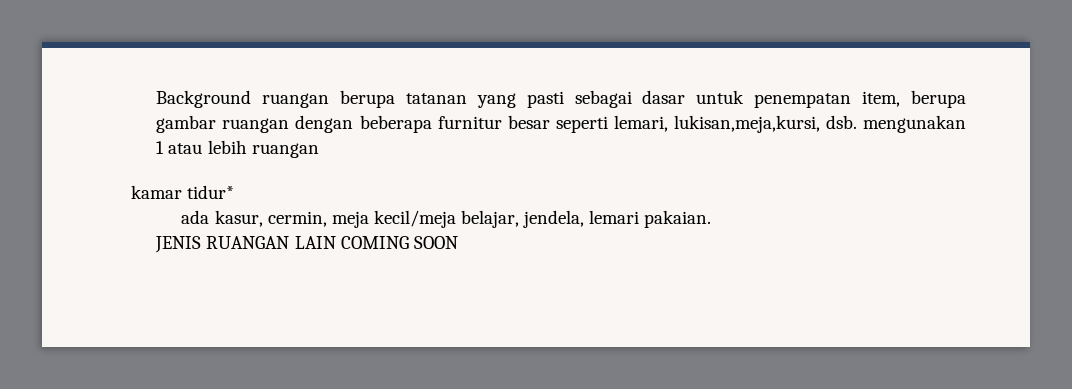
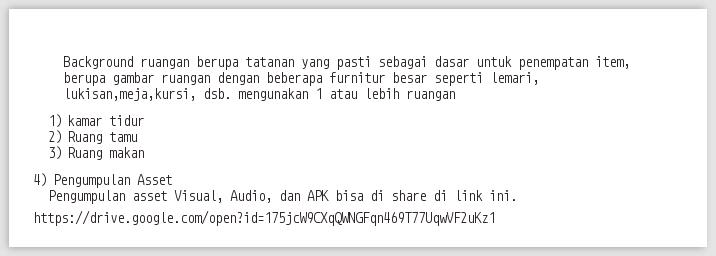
- kamar tidur*
- ada kasur, cermin, meja kecil/meja belajar, jendela, lemari pakaian.
- JENIS RUANGAN LAIN COMING SOON
+ 1) kamar tidur
+ 2) Ruang tamu
+ 3) Ruang makan
+ 4) Pengumpulan Asset
+ Pengumpulan asset Visual, Audio, dan APK bisa di share di link ini.
+ https://drive.google.com/open?id=175jcW9CXqQWNGFqn469T77UqwVF2uKz1

